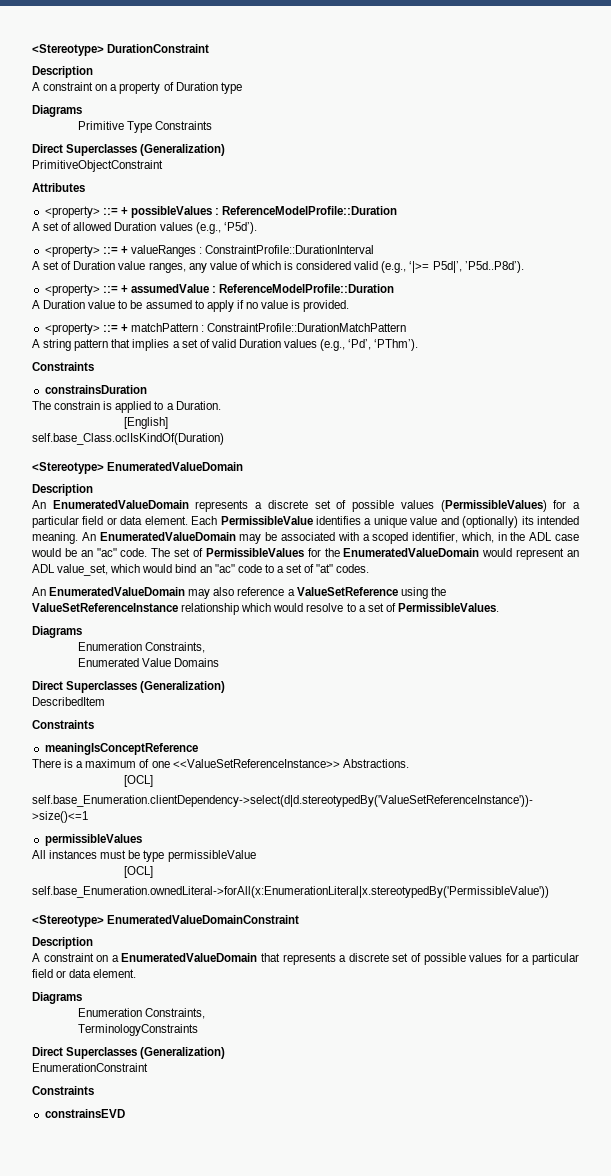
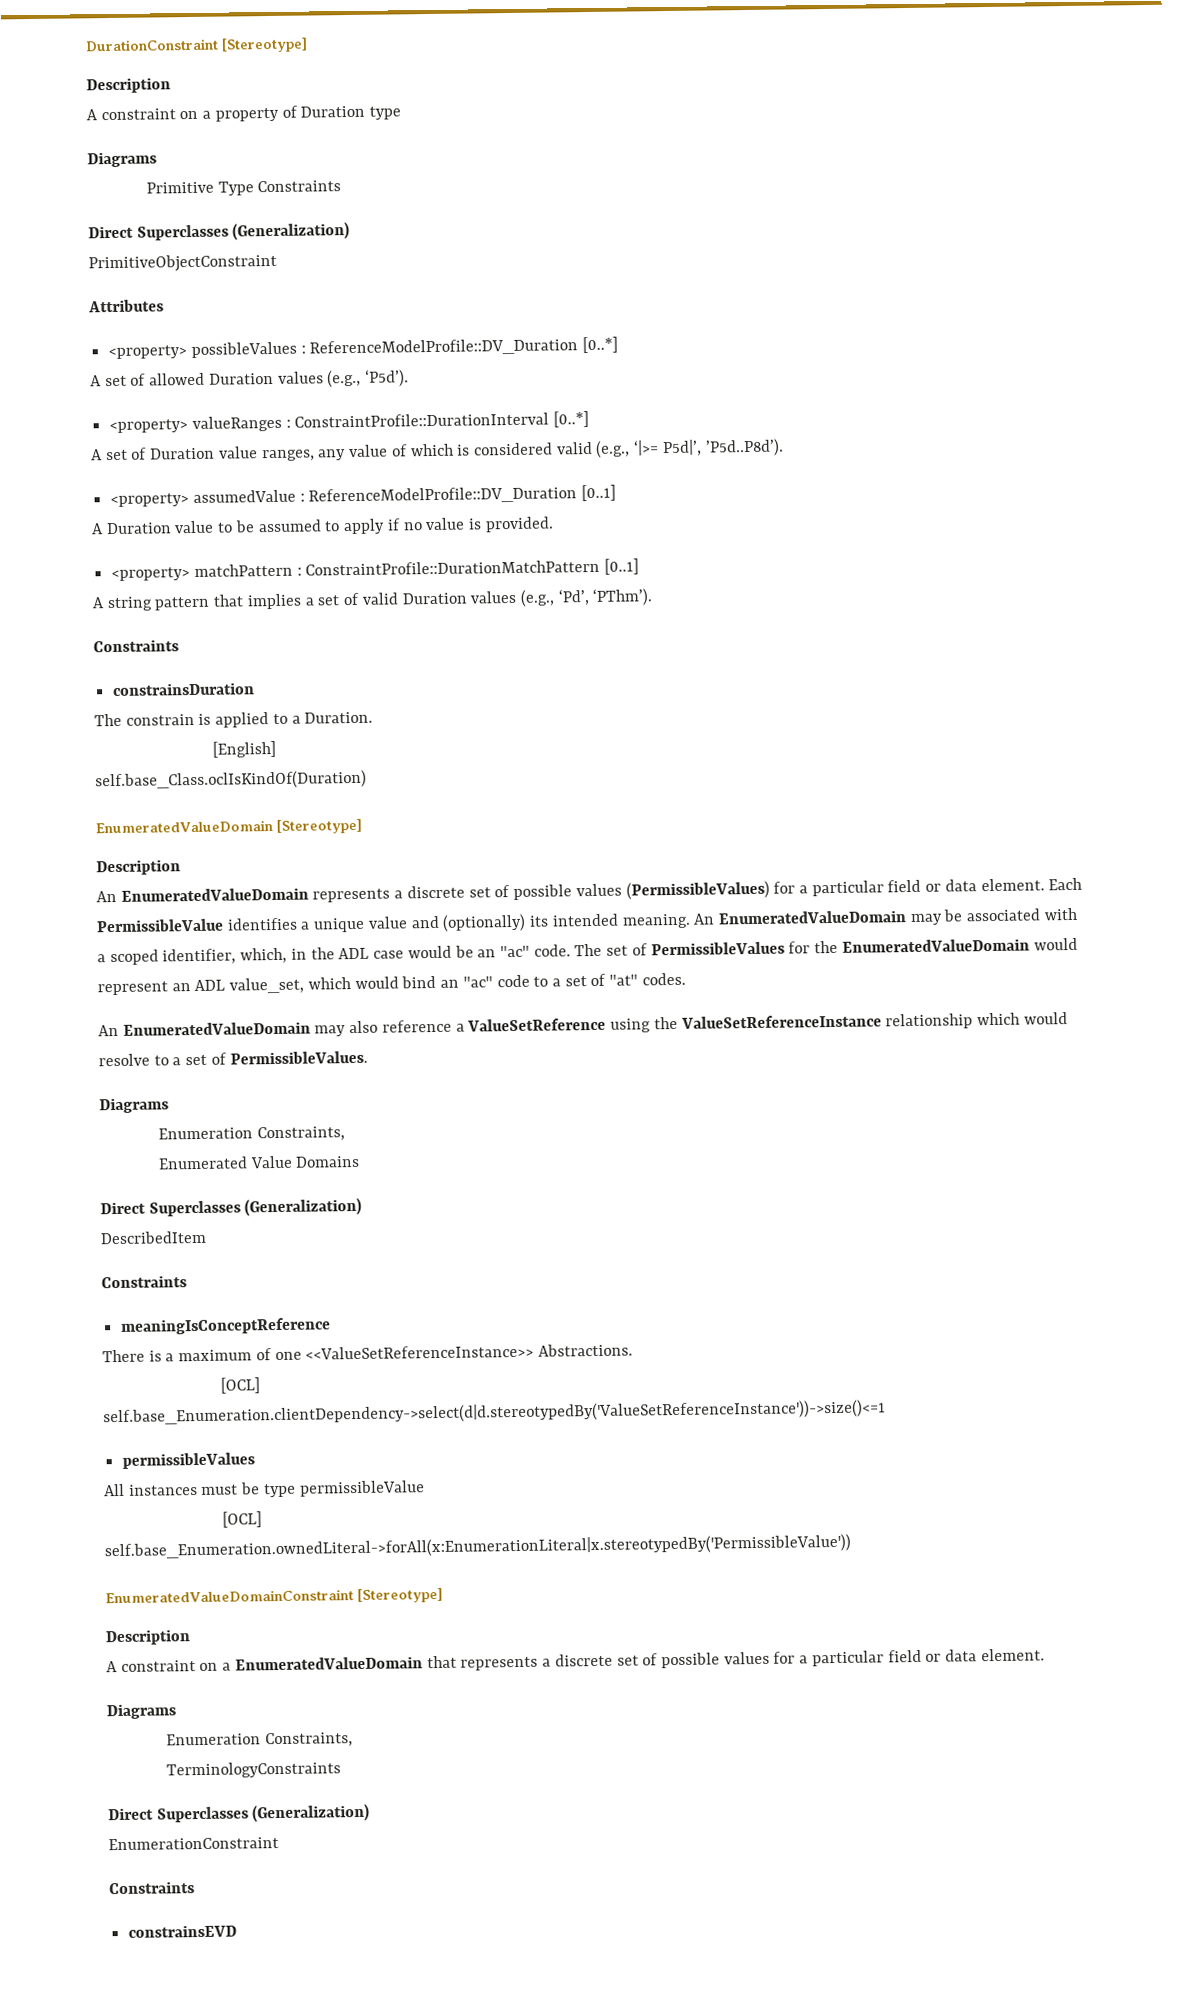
- <Stereotype> DurationConstraint
+ DurationConstraint [Stereotype]
- <property> ::= + possibleValues : ReferenceModelProfile::Duration
+ <property> possibleValues : ReferenceModelProfile::DV_Duration [0..*]
- <property> ::= + valueRanges : ConstraintProfile::DurationInterval
+ <property> valueRanges : ConstraintProfile::DurationInterval [0..*]
- <property> ::= + assumedValue : ReferenceModelProfile::Duration
+ <property> assumedValue : ReferenceModelProfile::DV_Duration [0..1]
- <property> ::= + matchPattern : ConstraintProfile::DurationMatchPattern
+ <property> matchPattern : ConstraintProfile::DurationMatchPattern [0..1]
- <Stereotype> EnumeratedValueDomain
+ EnumeratedValueDomain [Stereotype]
- <Stereotype> EnumeratedValueDomainConstraint
+ EnumeratedValueDomainConstraint [Stereotype]

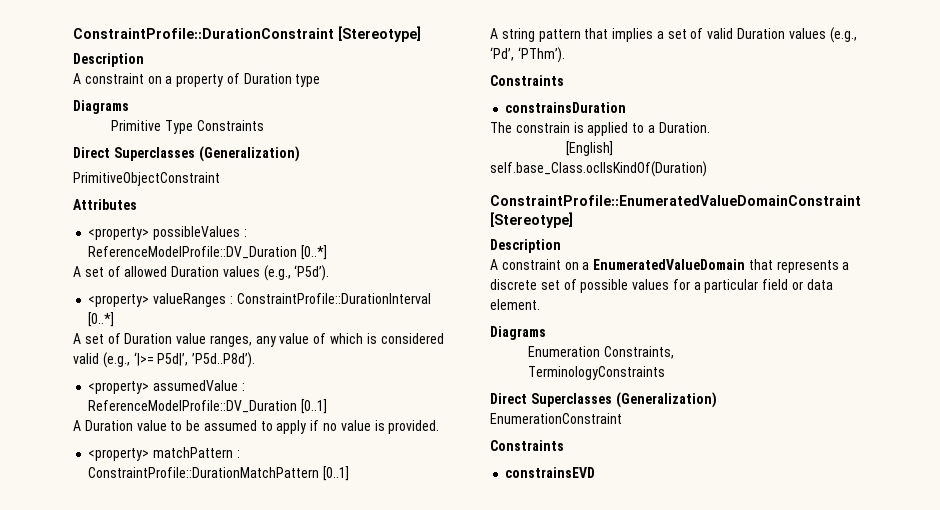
- DurationConstraint [Stereotype]
+ ConstraintProfile::DurationConstraint [Stereotype]
- EnumeratedValueDomain [Stereotype]
- Description
- An EnumeratedValueDomain represents a discrete set of possible values (PermissibleValues) for a particular field or data element. Each PermissibleValue identifies a unique value and (optionally) its intended meaning. An EnumeratedValueDomain may be associated with a scoped identifier, which, in the ADL case would be an "ac" code. The set of PermissibleValues for the EnumeratedValueDomain would represent an ADL value_set, which would bind an "ac" code to a set of "at" codes.
- An EnumeratedValueDomain may also reference a ValueSetReference using the ValueSetReferenceInstance relationship which would resolve to a set of PermissibleValues.
- Diagrams
- Enumeration Constraints,
- Enumerated Value Domains
- Direct Superclasses (Generalization)
- DescribedItem
- Constraints
- meaningIsConceptReference
- There is a maximum of one <<ValueSetReferenceInstance>> Abstractions.
- [OCL]
- self.base_Enumeration.clientDependency->select(d|d.stereotypedBy('ValueSetReferenceInstance'))->size()<=1
- permissibleValues
- All instances must be type permissibleValue
- [OCL]
- self.base_Enumeration.ownedLiteral->forAll(x:EnumerationLiteral|x.stereotypedBy('PermissibleValue'))
- EnumeratedValueDomainConstraint [Stereotype]
+ ConstraintProfile::EnumeratedValueDomainConstraint [Stereotype]

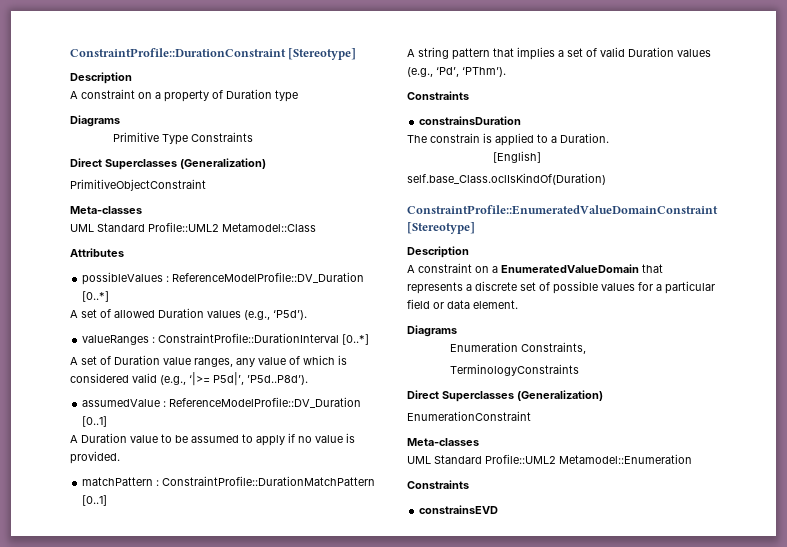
  PrimitiveObjectConstraint
+ Meta-classes
+ UML Standard Profile::UML2 Metamodel::Class
- <property> possibleValues : ReferenceModelProfile::DV_Duration [0..*]
+ possibleValues : ReferenceModelProfile::DV_Duration [0..*]
- <property> valueRanges : ConstraintProfile::DurationInterval [0..*]
+ valueRanges : ConstraintProfile::DurationInterval [0..*]
- <property> assumedValue : ReferenceModelProfile::DV_Duration [0..1]
+ assumedValue : ReferenceModelProfile::DV_Duration [0..1]
- <property> matchPattern : ConstraintProfile::DurationMatchPattern [0..1]
+ matchPattern : ConstraintProfile::DurationMatchPattern [0..1]
  EnumerationConstraint
+ Meta-classes
+ UML Standard Profile::UML2 Metamodel::Enumeration

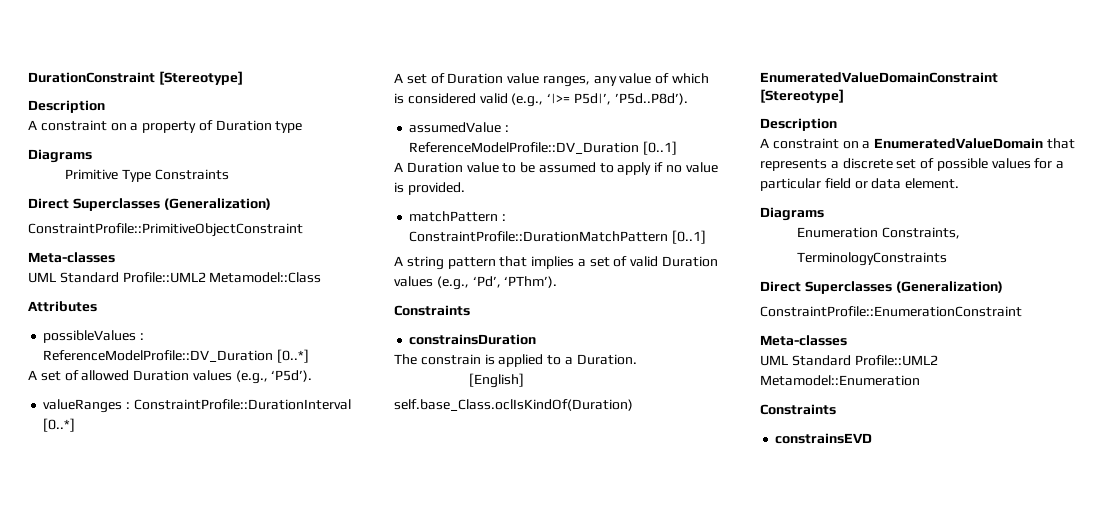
- ConstraintProfile::DurationConstraint [Stereotype]
+ DurationConstraint [Stereotype]
- PrimitiveObjectConstraint
+ ConstraintProfile::PrimitiveObjectConstraint
- ConstraintProfile::EnumeratedValueDomainConstraint [Stereotype]
+ EnumeratedValueDomainConstraint [Stereotype]
- EnumerationConstraint
+ ConstraintProfile::EnumerationConstraint

